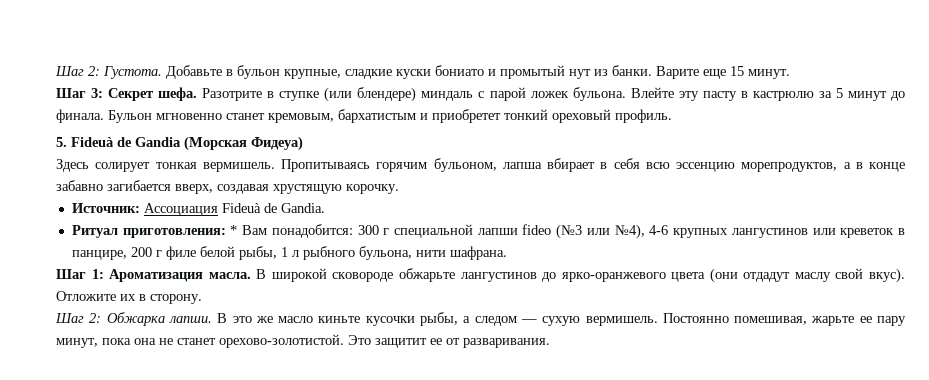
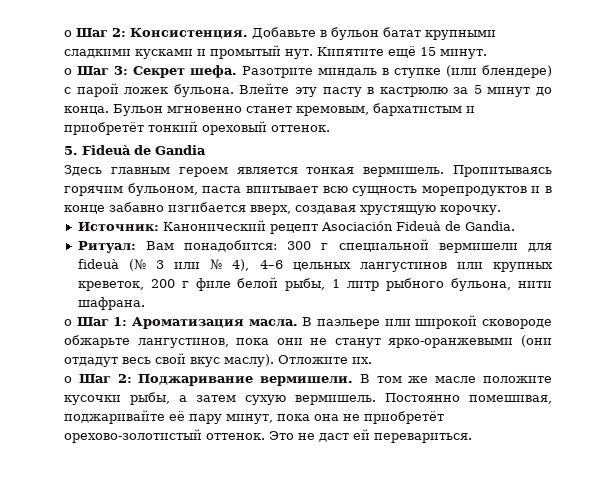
- Шаг 2: Густота.
+ o Шаг 2: Консистенция.
- Добавьте в бульон крупные, сладкие куски бониато и промытый нут из банки. Варите еще 15 минут.
+ Добавьте в бульон батат крупными сладкими кусками и промытый нут. Кипятите ещё 15 минут.
- Шаг 3: Секрет шефа.
+ o Шаг 3: Секрет шефа.
- Разотрите в ступке (или блендере) миндаль с парой ложек бульона.
+ Разотрите миндаль в ступке (или блендере) с парой ложек бульона.
- Влейте эту пасту в кастрюлю за 5 минут до финала.
+ Влейте эту пасту в кастрюлю за 5 минут до конца.
- Бульон мгновенно станет кремовым, бархатистым и приобретет тонкий ореховый профиль.
+ Бульон мгновенно станет кремовым, бархатистым и приобретёт тонкий ореховый оттенок.
- 5. Fideuà de Gandia (Морская Фидеуа)
+ 5. Fideuà de Gandia
- Здесь солирует тонкая вермишель.
+ Здесь главным героем является тонкая вермишель.
- Пропитываясь горячим бульоном, лапша вбирает в себя всю эссенцию морепродуктов, а в конце забавно загибается вверх, создавая хрустящую корочку.
+ Пропитываясь горячим бульоном, паста впитывает всю сущность морепродуктов и в конце забавно изгибается вверх, создавая хрустящую корочку.
- Источник: Ассоциация Fideuà de Gandia.
+ Источник: Канонический рецепт Asociación Fideuà de Gandia.
- Ритуал приготовления: * Вам понадобится: 300 г специальной лапши fideo (№3 или №4), 4-6 крупных лангустинов или креветок в панцире, 200 г филе белой рыбы, 1 л рыбного бульона, нити шафрана.
+ Ритуал: Вам понадобится: 300 г специальной вермишели для fideuà (№ 3 или № 4), 4–6 цельных лангустинов или крупных креветок, 200 г филе белой рыбы, 1 литр рыбного бульона, нити шафрана.
- Шаг 1: Ароматизация масла.
+ o Шаг 1: Ароматизация масла.
- В широкой сковороде обжарьте лангустинов до ярко-оранжевого цвета (они отдадут маслу свой вкус). Отложите их в сторону.
- Шаг 2: Обжарка лапши. В это же масло киньте кусочки рыбы, а следом — сухую вермишель.
+ В паэльере или широкой сковороде обжарьте лангустинов, пока они не станут ярко-оранжевыми (они отдадут весь свой вкус маслу). Отложите их.
+ o Шаг 2: Поджаривание вермишели. В том же масле положите кусочки рыбы, а затем сухую вермишель.
- Постоянно помешивая, жарьте ее пару минут, пока она не станет орехово-золотистой. Это защитит ее от разваривания.
+ Постоянно помешивая, поджаривайте её пару минут, пока она не приобретёт орехово-золотистый оттенок. Это не даст ей перевариться.

